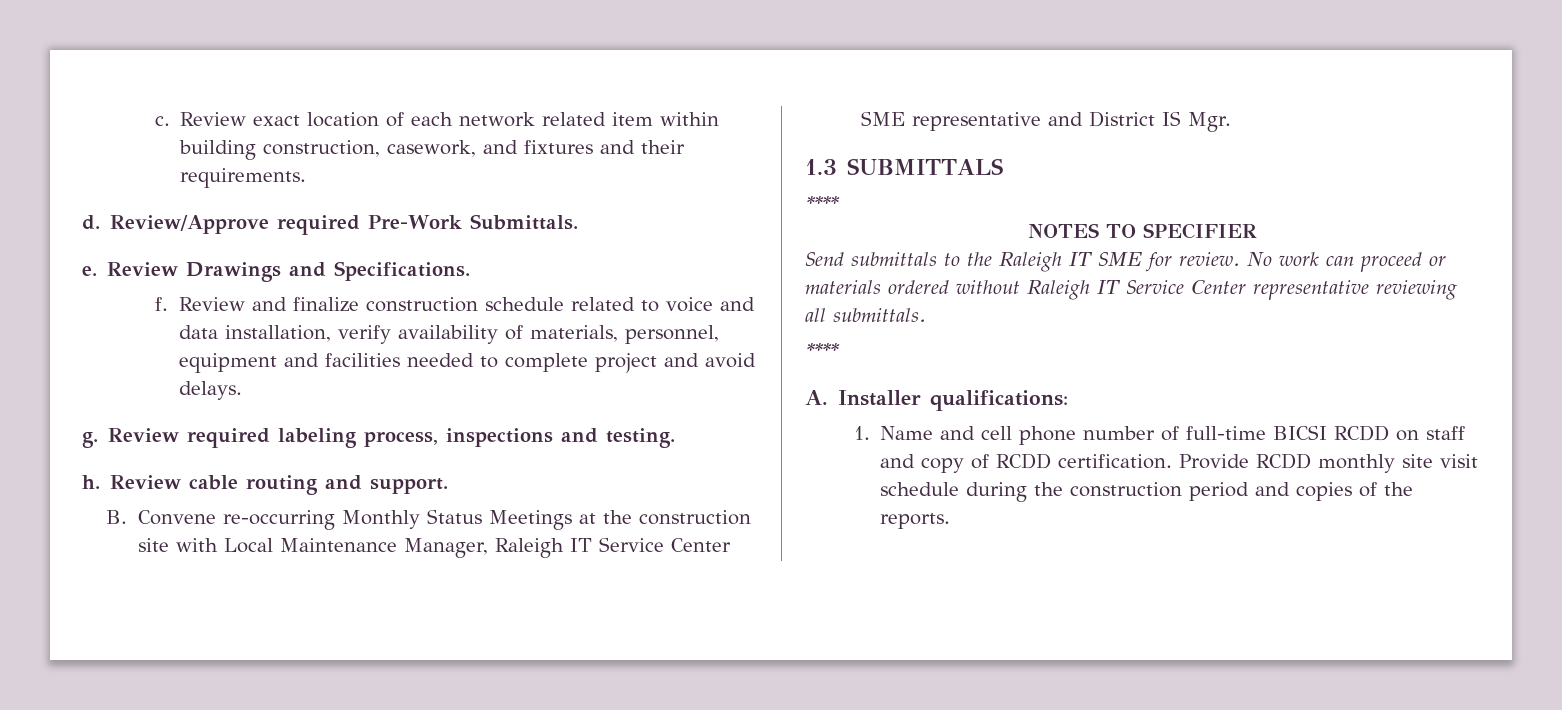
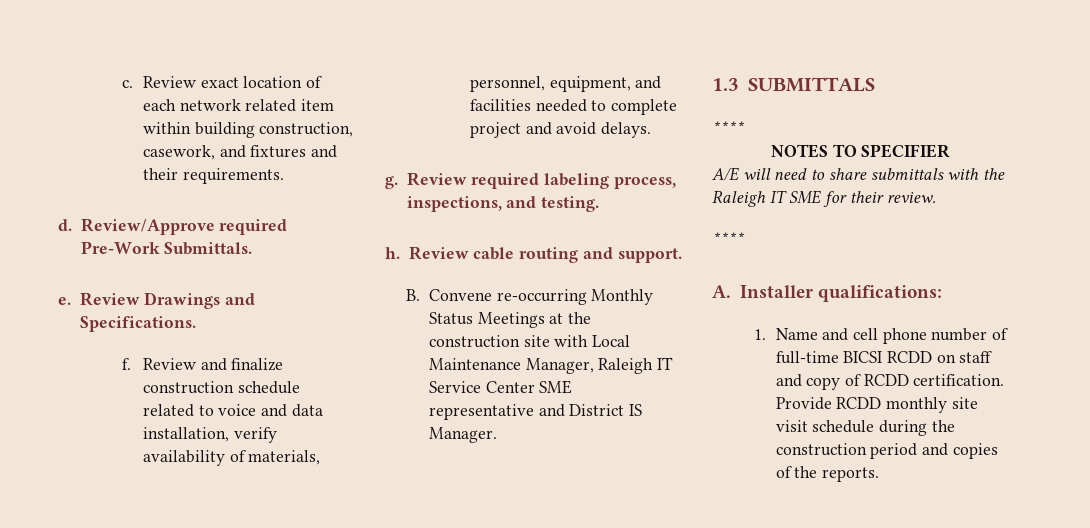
- Review and finalize construction schedule related to voice and data installation, verify availability of materials, personnel, equipment and facilities needed to complete project and avoid delays.
+ Review and finalize construction schedule related to voice and data installation, verify availability of materials, personnel, equipment, and facilities needed to complete project and avoid delays.
- Review required labeling process, inspections and testing.
+ Review required labeling process, inspections, and testing.
- B. Convene re-occurring Monthly Status Meetings at the construction site with Local Maintenance Manager, Raleigh IT Service Center SME representative and District IS Mgr.
+ B. Convene re-occurring Monthly Status Meetings at the construction site with Local Maintenance Manager, Raleigh IT Service Center SME representative and District IS Manager.
- Send submittals to the Raleigh IT SME for review. No work can proceed or materials ordered without Raleigh IT Service Center representative reviewing all submittals.
+ A/E will need to share submittals with the Raleigh IT SME for their review.

